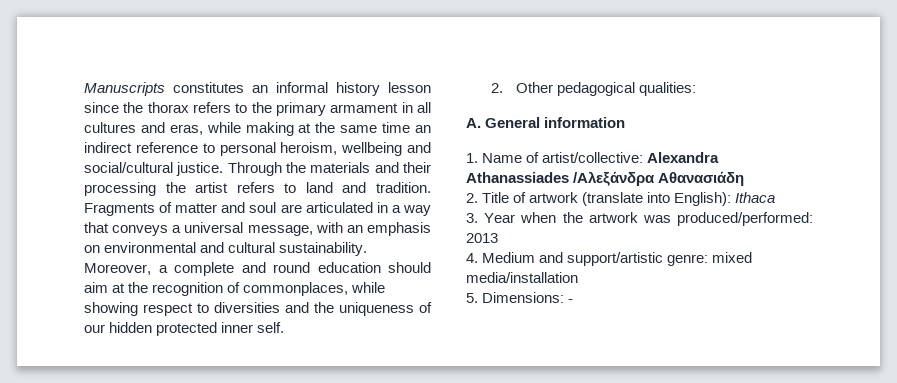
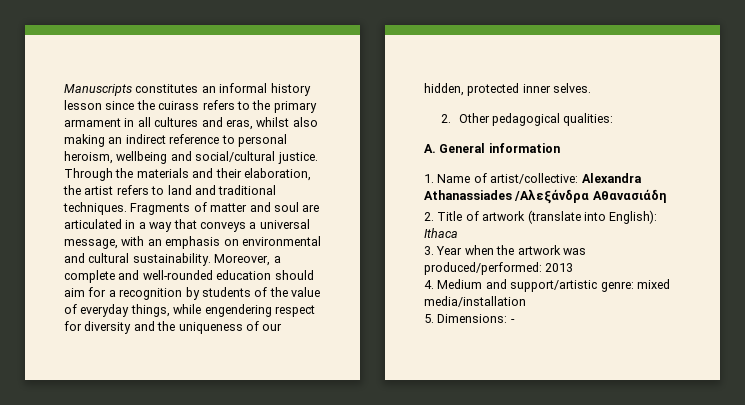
- Manuscripts constitutes an informal history lesson since the thorax refers to the primary armament in all cultures and eras, while making at the same time an indirect reference to personal heroism, wellbeing and social/cultural justice.
+ Manuscripts constitutes an informal history lesson since the cuirass refers to the primary armament in all cultures and eras, whilst also making an indirect reference to personal heroism, wellbeing and social/cultural justice.
- Through the materials and their processing the artist refers to land and tradition.
+ Through the materials and their elaboration, the artist refers to land and traditional techniques.
- Moreover, a complete and round education should aim at the recognition of commonplaces, while showing respect to diversities and the uniqueness of our hidden protected inner self.
+ Moreover, a complete and well-rounded education should aim for a recognition by students of the value of everyday things, while engendering respect for diversity and the uniqueness of our hidden, protected inner selves.

